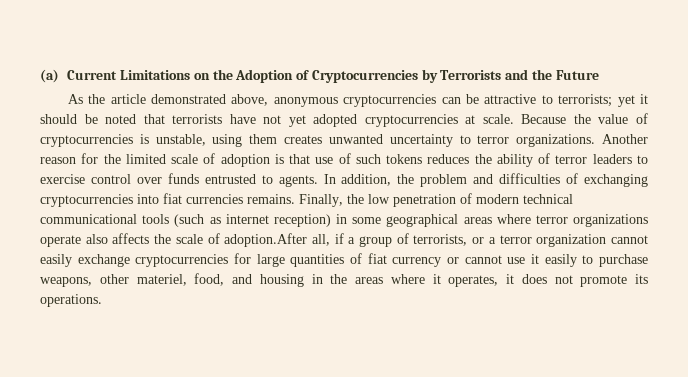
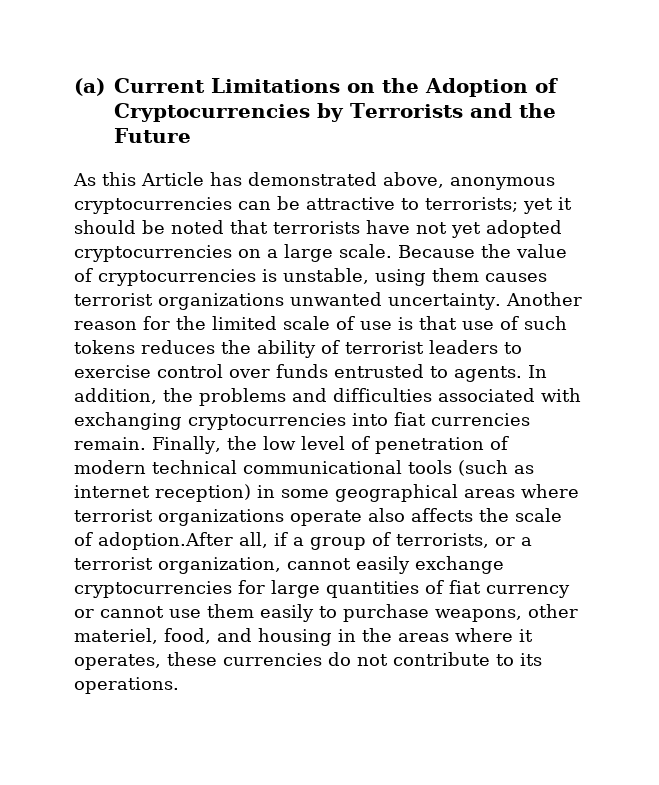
- As the article demonstrated above, anonymous cryptocurrencies can be attractive to terrorists; yet it should be noted that terrorists have not yet adopted cryptocurrencies at scale.
+ As this Article has demonstrated above, anonymous cryptocurrencies can be attractive to terrorists; yet it should be noted that terrorists have not yet adopted cryptocurrencies on a large scale.
- Because the value of cryptocurrencies is unstable, using them creates unwanted uncertainty to terror organizations.
+ Because the value of cryptocurrencies is unstable, using them causes terrorist organizations unwanted uncertainty.
- Another reason for the limited scale of adoption is that use of such tokens reduces the ability of terror leaders to exercise control over funds entrusted to agents.
+ Another reason for the limited scale of use is that use of such tokens reduces the ability of terrorist leaders to exercise control over funds entrusted to agents.
- In addition, the problem and difficulties of exchanging cryptocurrencies into fiat currencies remains.
+ In addition, the problems and difficulties associated with exchanging cryptocurrencies into fiat currencies remain.
- Finally, the low penetration of modern technical communicational tools (such as internet reception) in some geographical areas where terror organizations operate also affects the scale of adoption.After all, if a group of terrorists, or a terror organization cannot easily exchange cryptocurrencies for large quantities of fiat currency or cannot use it easily to purchase weapons, other materiel, food, and housing in the areas where it operates, it does not promote its operations.
+ Finally, the low level of penetration of modern technical communicational tools (such as internet reception) in some geographical areas where terrorist organizations operate also affects the scale of adoption.After all, if a group of terrorists, or a terrorist organization, cannot easily exchange cryptocurrencies for large quantities of fiat currency or cannot use them easily to purchase weapons, other materiel, food, and housing in the areas where it operates, these currencies do not contribute to its operations.

